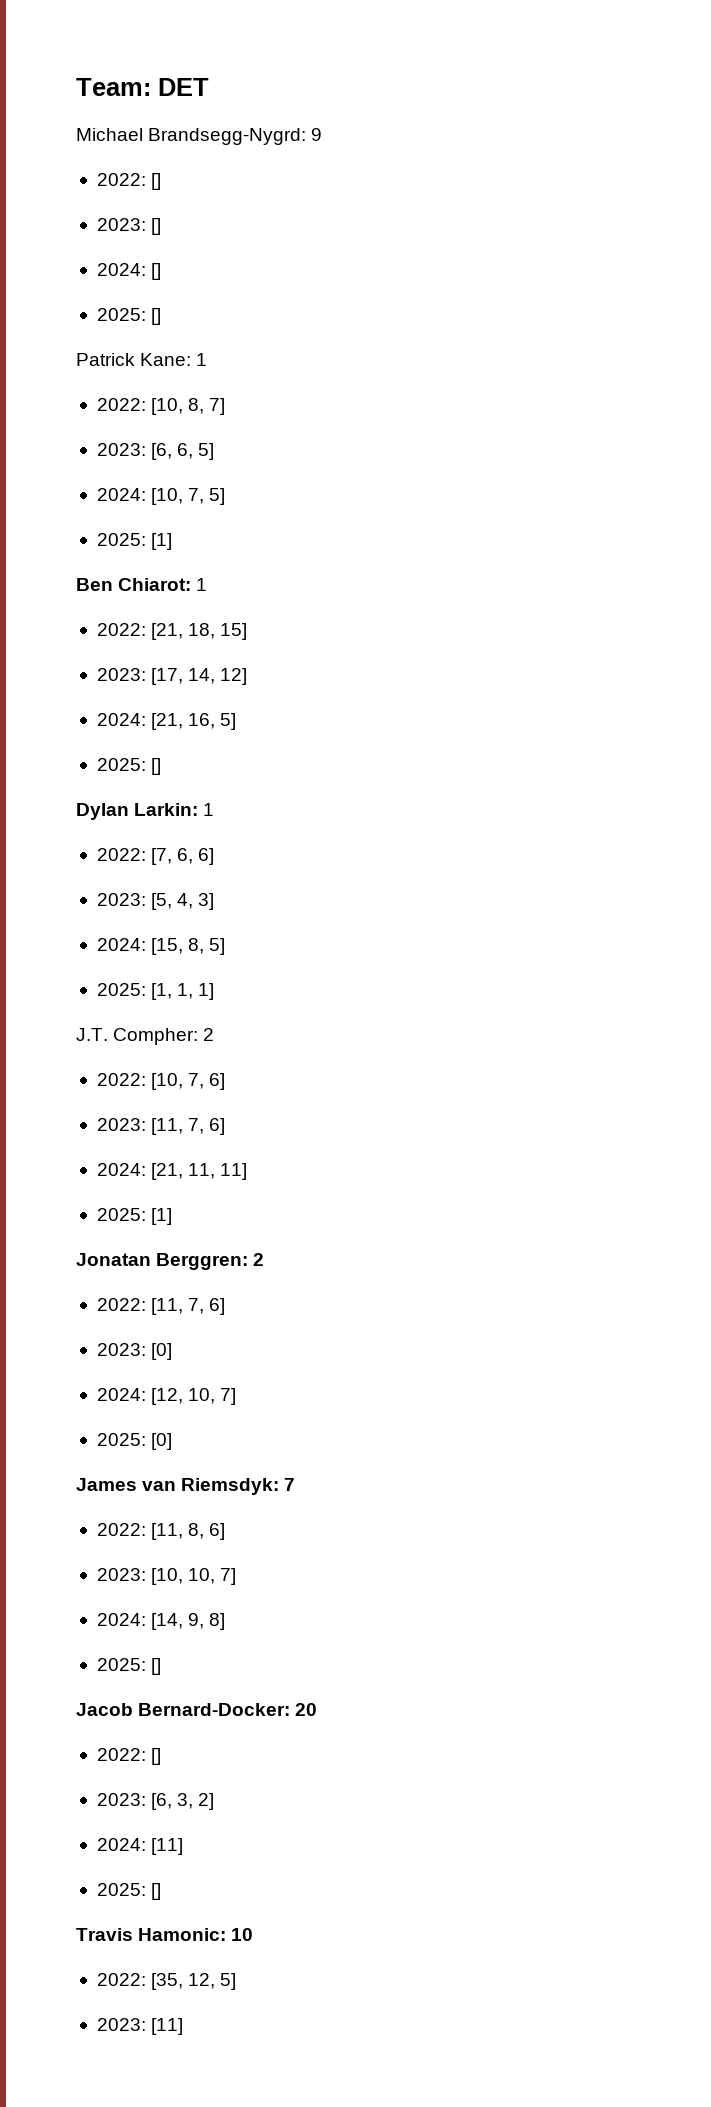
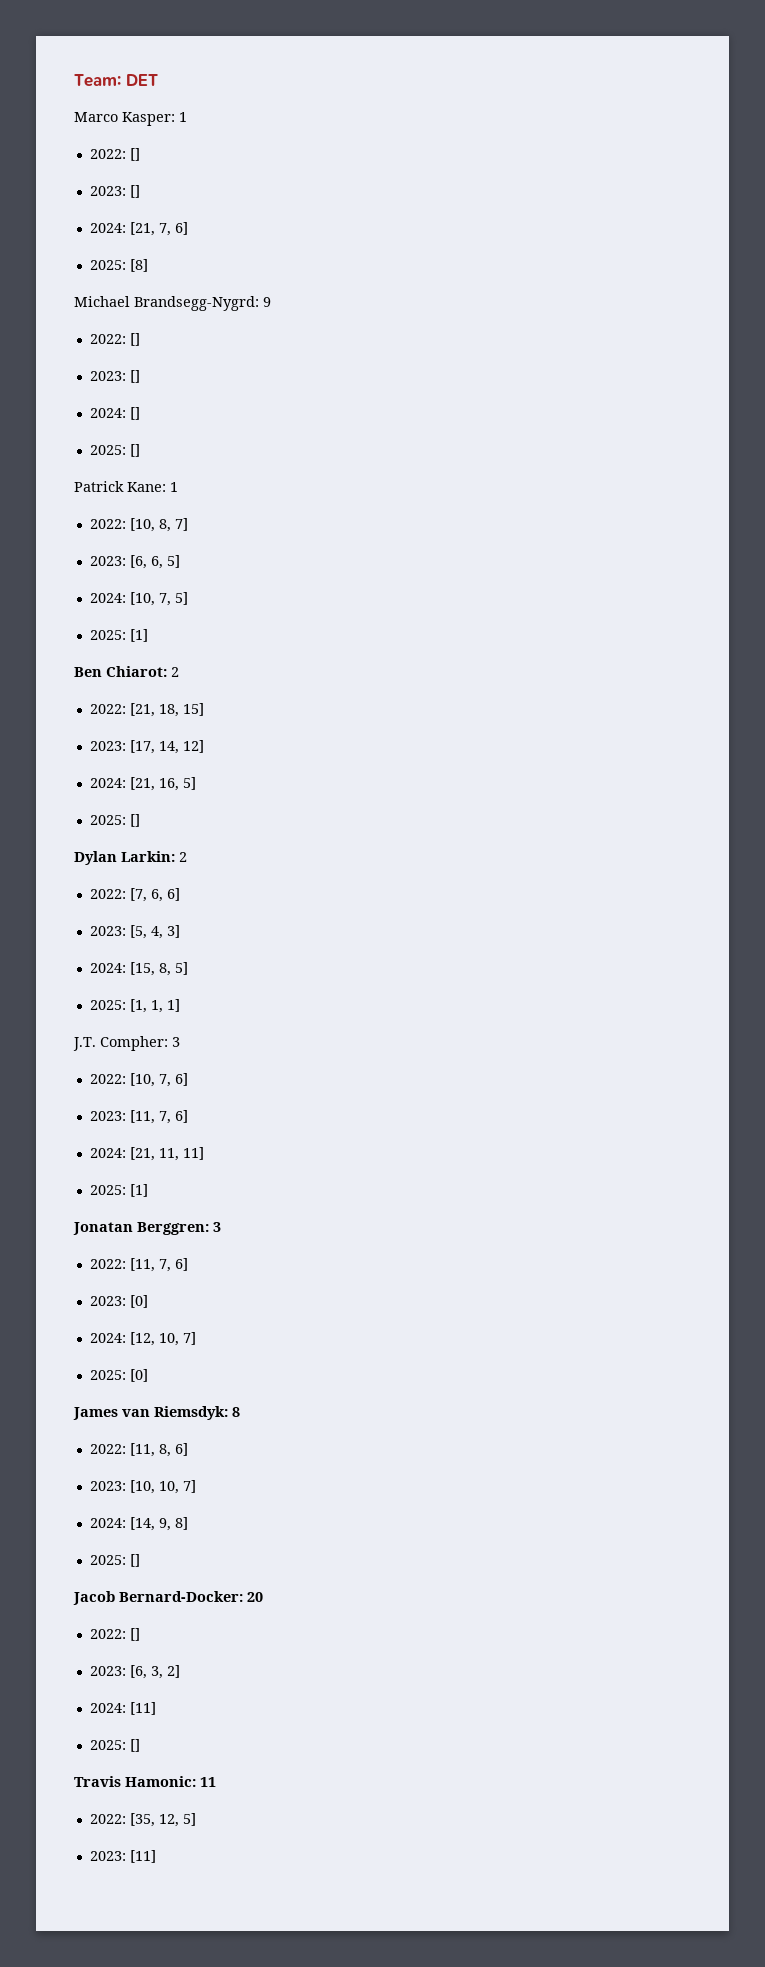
+ Marco Kasper: 1
+ 2022: []
+ 2023: []
+ 2024: [21, 7, 6]
+ 2025: [8]
- Ben Chiarot: 1
+ Ben Chiarot: 2
- Dylan Larkin: 1
+ Dylan Larkin: 2
- J.T. Compher: 2
+ J.T. Compher: 3
- Jonatan Berggren: 2
+ Jonatan Berggren: 3
- James van Riemsdyk: 7
+ James van Riemsdyk: 8
- Travis Hamonic: 10
+ Travis Hamonic: 11

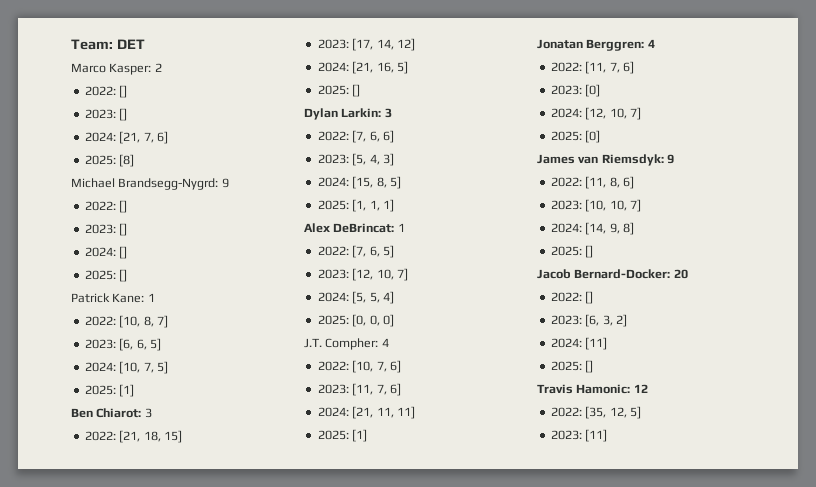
- Marco Kasper: 1
+ Marco Kasper: 2
- Ben Chiarot: 2
+ Ben Chiarot: 3
- Dylan Larkin: 2
+ Dylan Larkin: 3
+ Alex DeBrincat: 1
+ 2022: [7, 6, 5]
+ 2023: [12, 10, 7]
+ 2024: [5, 5, 4]
+ 2025: [0, 0, 0]
- J.T. Compher: 3
+ J.T. Compher: 4
- Jonatan Berggren: 3
+ Jonatan Berggren: 4
- James van Riemsdyk: 8
+ James van Riemsdyk: 9
- Travis Hamonic: 11
+ Travis Hamonic: 12

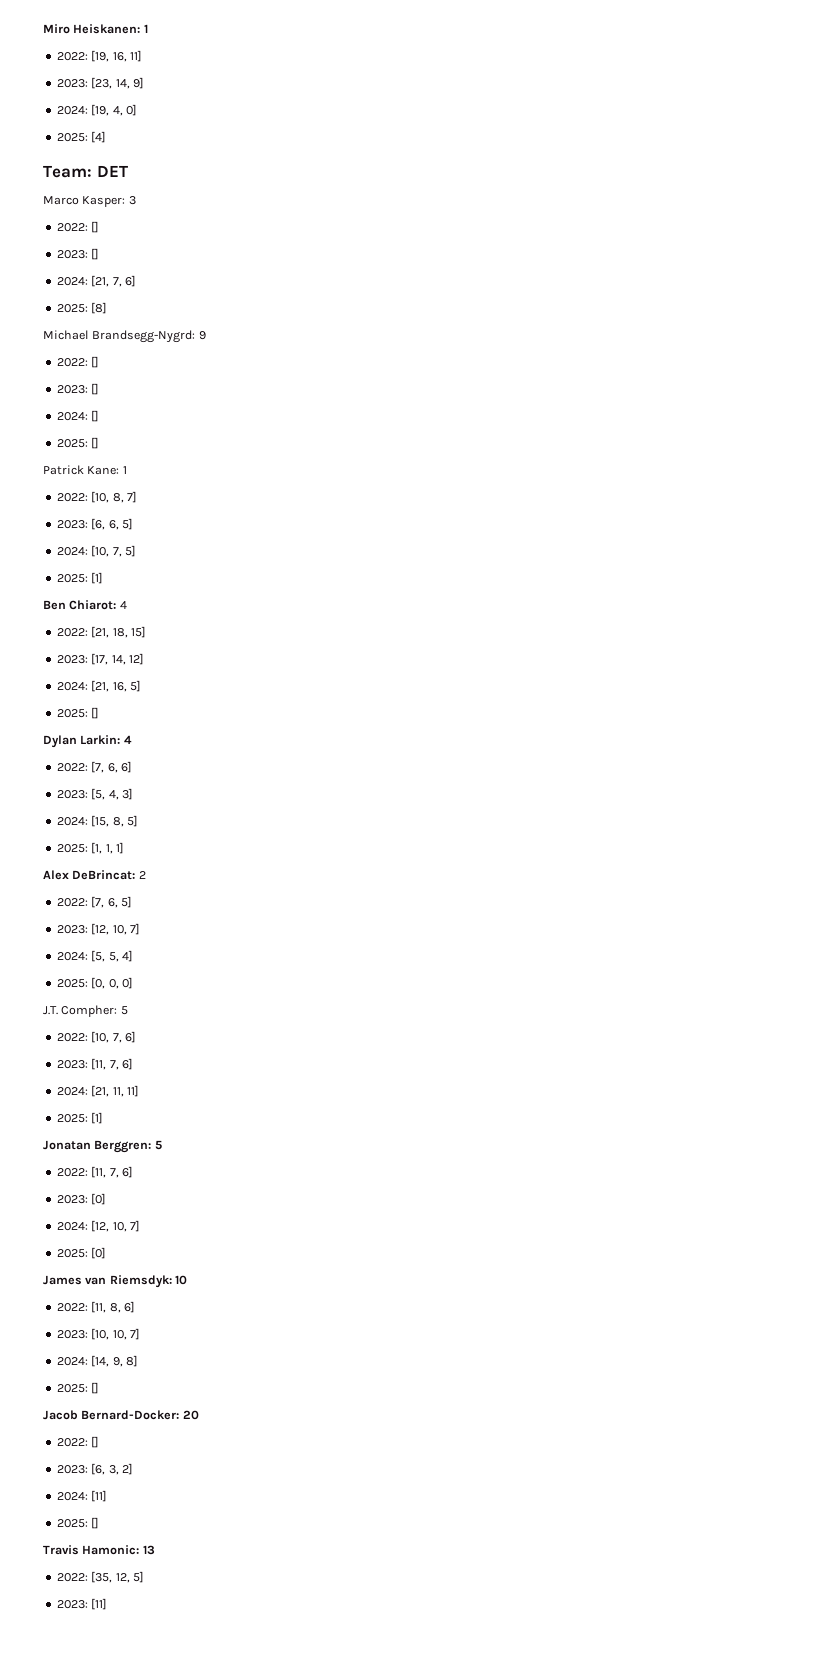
+ Miro Heiskanen: 1
+ 2022: [19, 16, 11]
+ 2023: [23, 14, 9]
+ 2024: [19, 4, 0]
+ 2025: [4]
- Marco Kasper: 2
+ Marco Kasper: 3
- Ben Chiarot: 3
+ Ben Chiarot: 4
- Dylan Larkin: 3
+ Dylan Larkin: 4
- Alex DeBrincat: 1
+ Alex DeBrincat: 2
- J.T. Compher: 4
+ J.T. Compher: 5
- Jonatan Berggren: 4
+ Jonatan Berggren: 5
- James van Riemsdyk: 9
+ James van Riemsdyk: 10
- Travis Hamonic: 12
+ Travis Hamonic: 13

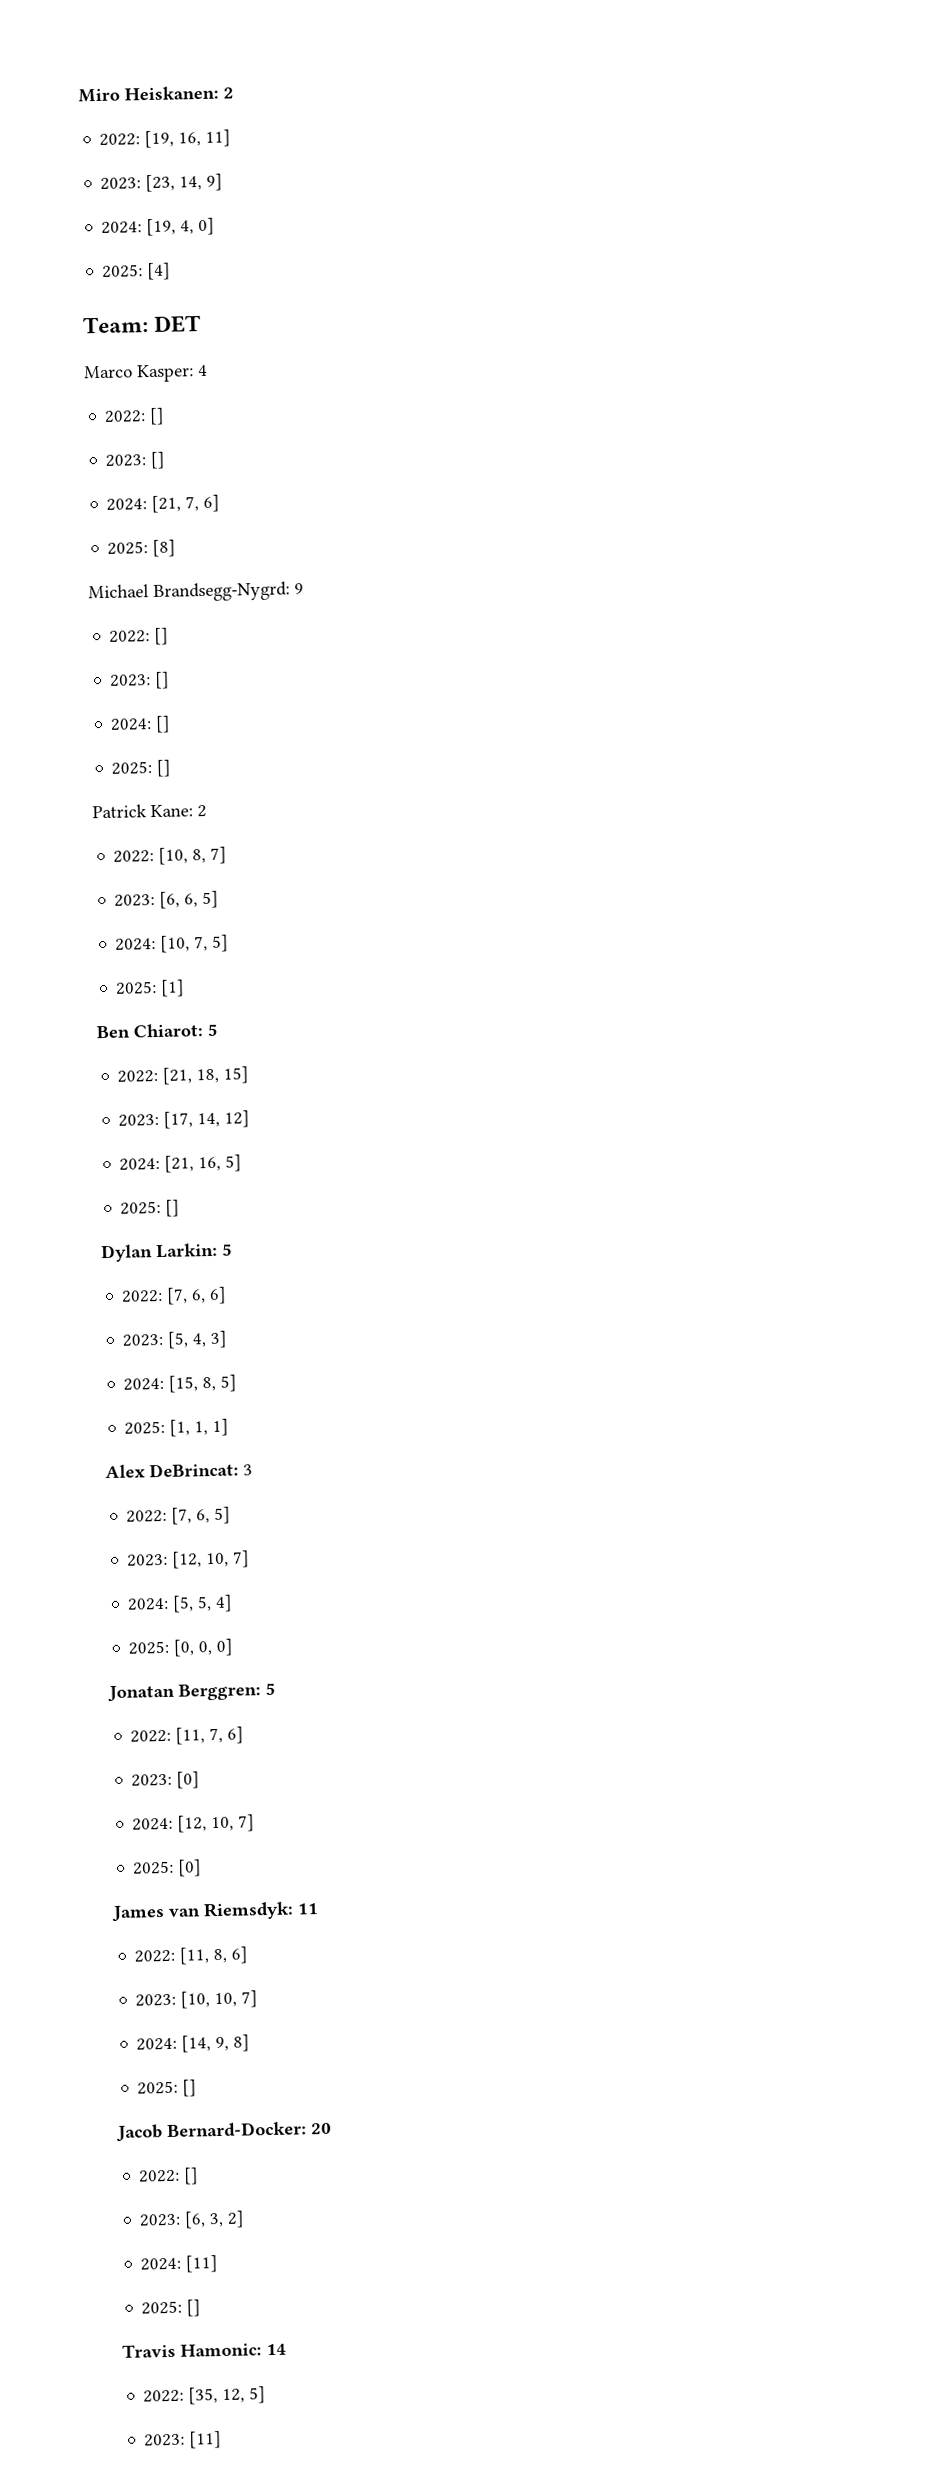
- Miro Heiskanen: 1
+ Miro Heiskanen: 2
- Marco Kasper: 3
+ Marco Kasper: 4
- Patrick Kane: 1
+ Patrick Kane: 2
- Ben Chiarot: 4
+ Ben Chiarot: 5
- Dylan Larkin: 4
+ Dylan Larkin: 5
- Alex DeBrincat: 2
+ Alex DeBrincat: 3
- J.T. Compher: 5
- 2022: [10, 7, 6]
- 2023: [11, 7, 6]
- 2024: [21, 11, 11]
- 2025: [1]
- James van Riemsdyk: 10
+ James van Riemsdyk: 11
- Travis Hamonic: 13
+ Travis Hamonic: 14

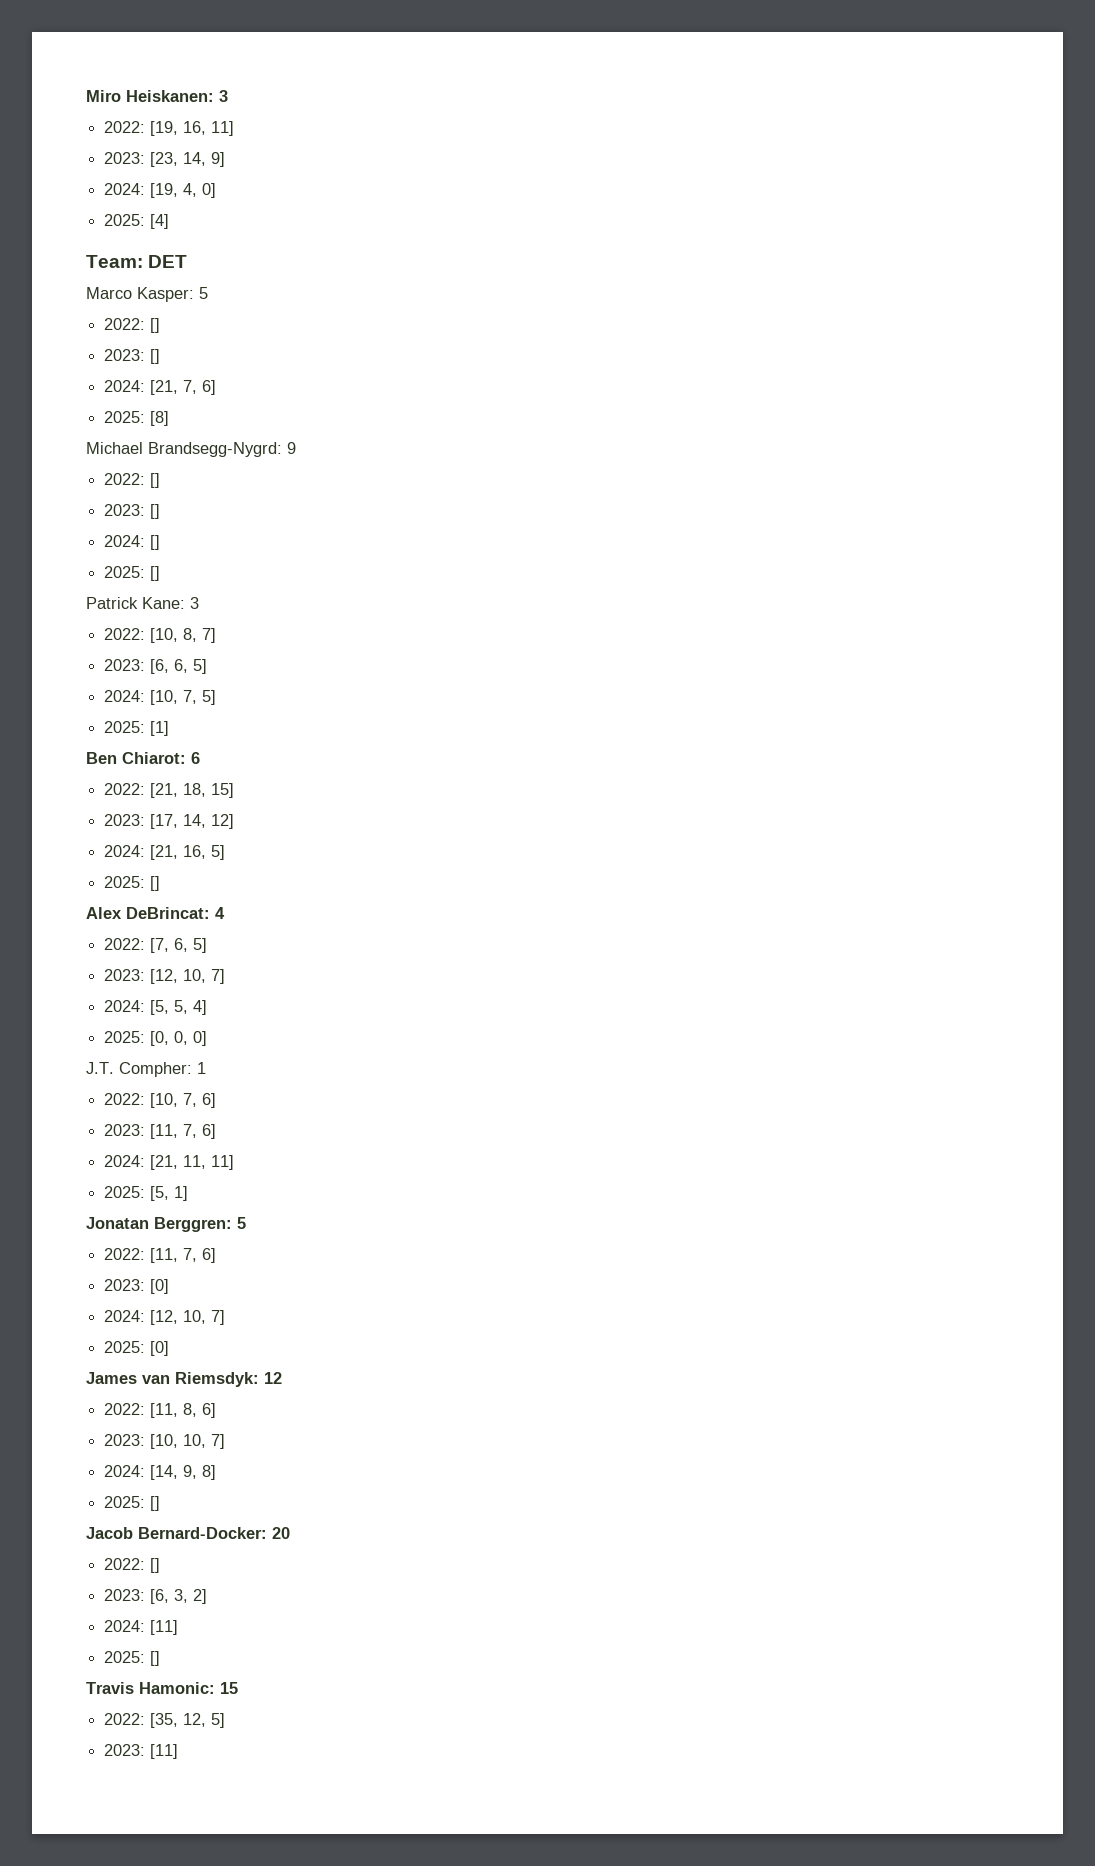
- Miro Heiskanen: 2
+ Miro Heiskanen: 3
- Marco Kasper: 4
+ Marco Kasper: 5
- Patrick Kane: 2
+ Patrick Kane: 3
- Ben Chiarot: 5
+ Ben Chiarot: 6
- Dylan Larkin: 5
- 2022: [7, 6, 6]
- 2023: [5, 4, 3]
- 2024: [15, 8, 5]
- 2025: [1, 1, 1]
- Alex DeBrincat: 3
+ Alex DeBrincat: 4
+ J.T. Compher: 1
+ 2022: [10, 7, 6]
+ 2023: [11, 7, 6]
+ 2024: [21, 11, 11]
+ 2025: [5, 1]
- James van Riemsdyk: 11
+ James van Riemsdyk: 12
- Travis Hamonic: 14
+ Travis Hamonic: 15

